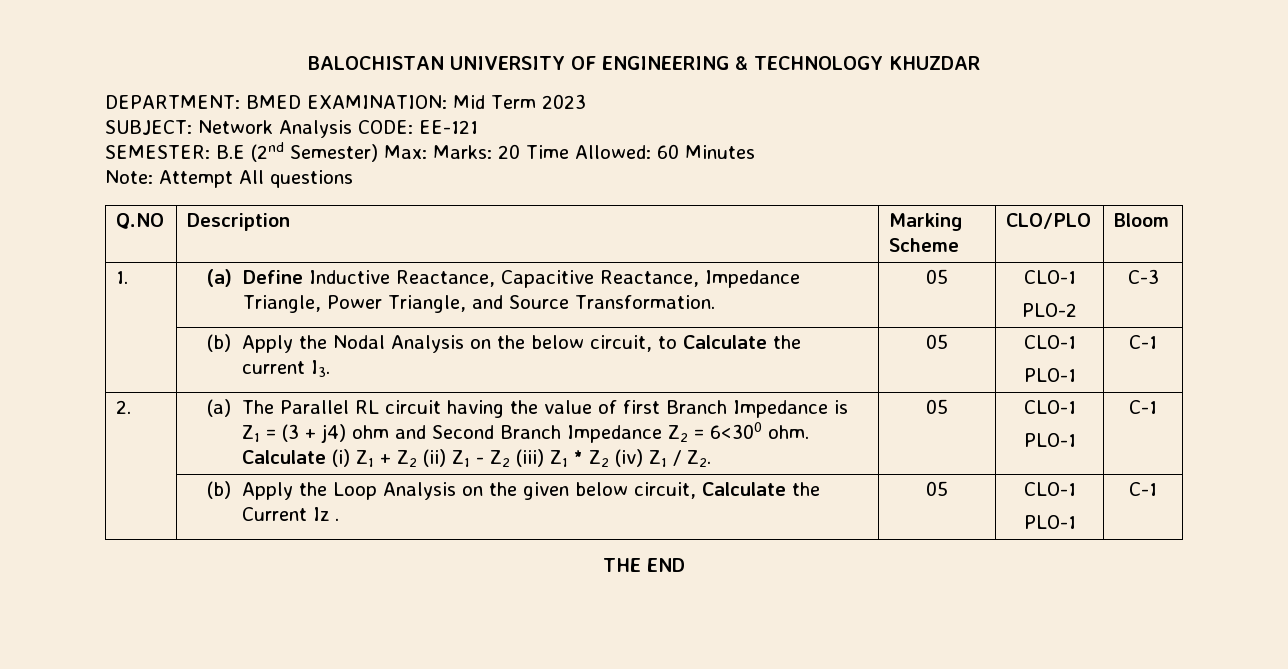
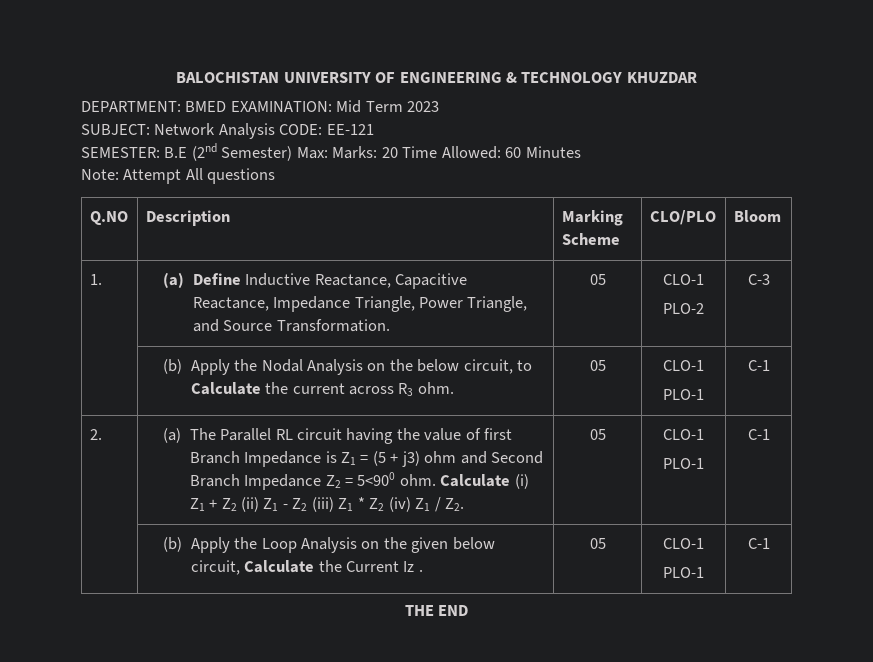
- | (b) Apply the Nodal Analysis on the below circuit, to Calculate the current I3. | 05 | CLO-1
+ | (b) Apply the Nodal Analysis on the below circuit, to Calculate the current across R3 ohm. | 05 | CLO-1
- (a) The Parallel RL circuit having the value of first Branch Impedance is Z1 = (3 + j4) ohm and Second Branch Impedance Z2 = 6<300 ohm.
+ (a) The Parallel RL circuit having the value of first Branch Impedance is Z1 = (5 + j3) ohm and Second Branch Impedance Z2 = 5<900 ohm.

